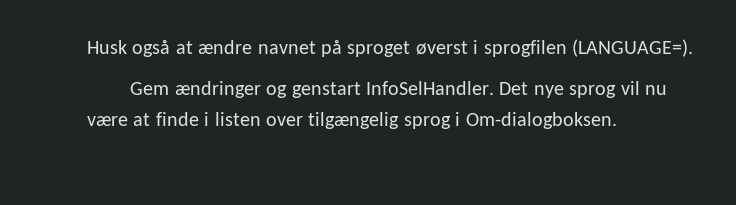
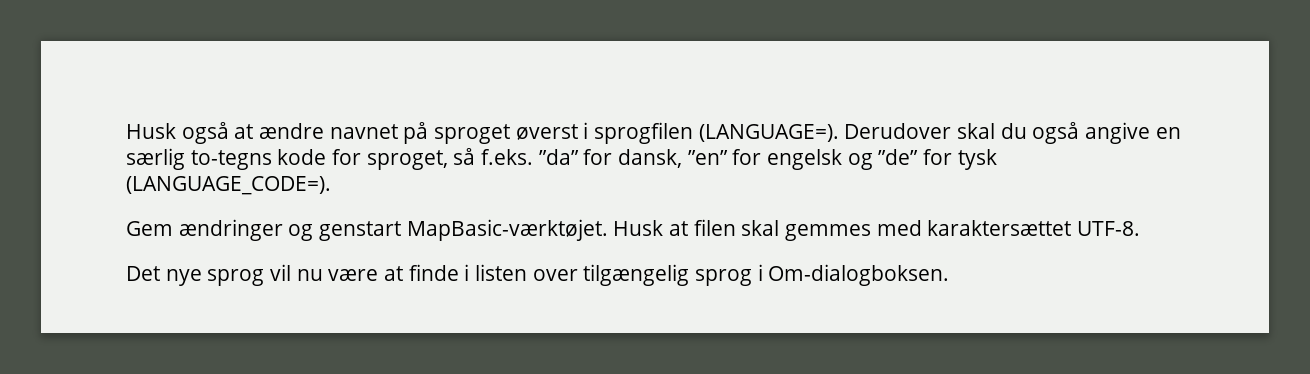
- Husk også at ændre navnet på sproget øverst i sprogfilen (LANGUAGE=).
- Gem ændringer og genstart InfoSelHandler. Det nye sprog vil nu være at finde i listen over tilgængelig sprog i Om-dialogboksen.
+ Husk også at ændre navnet på sproget øverst i sprogfilen (LANGUAGE=). Derudover skal du også angive en særlig to-tegns kode for sproget, så f.eks. ”da” for dansk, ”en” for engelsk og ”de” for tysk (LANGUAGE_CODE=).
+ Gem ændringer og genstart MapBasic-værktøjet. Husk at filen skal gemmes med karaktersættet UTF-8.
+ Det nye sprog vil nu være at finde i listen over tilgængelig sprog i Om-dialogboksen.

